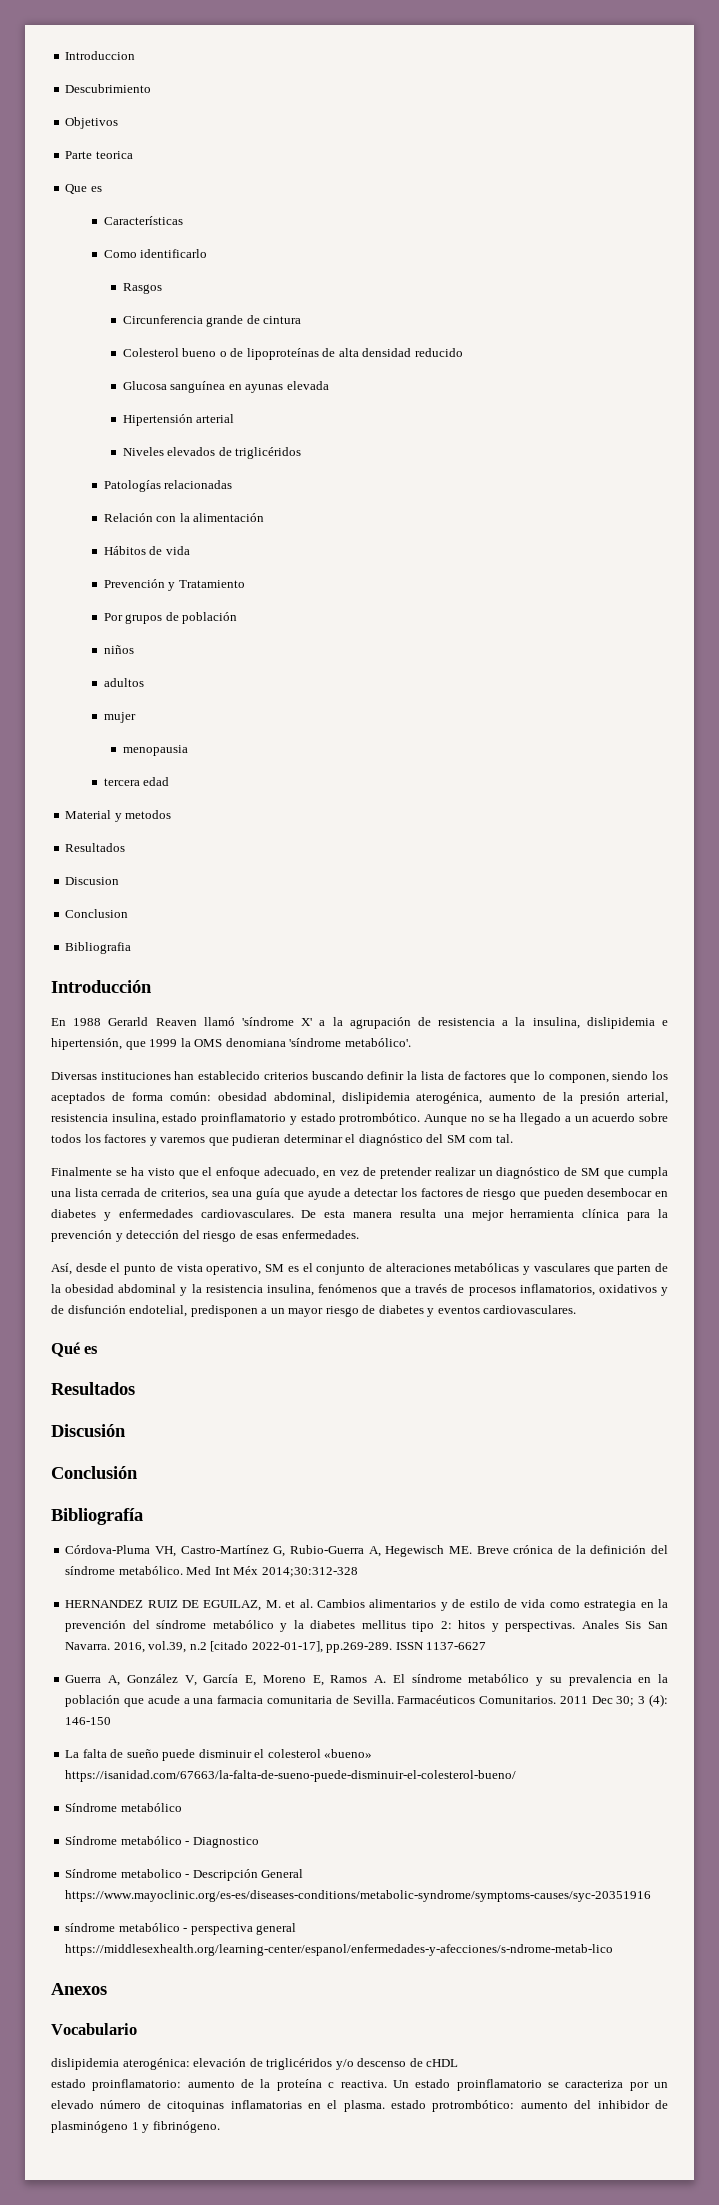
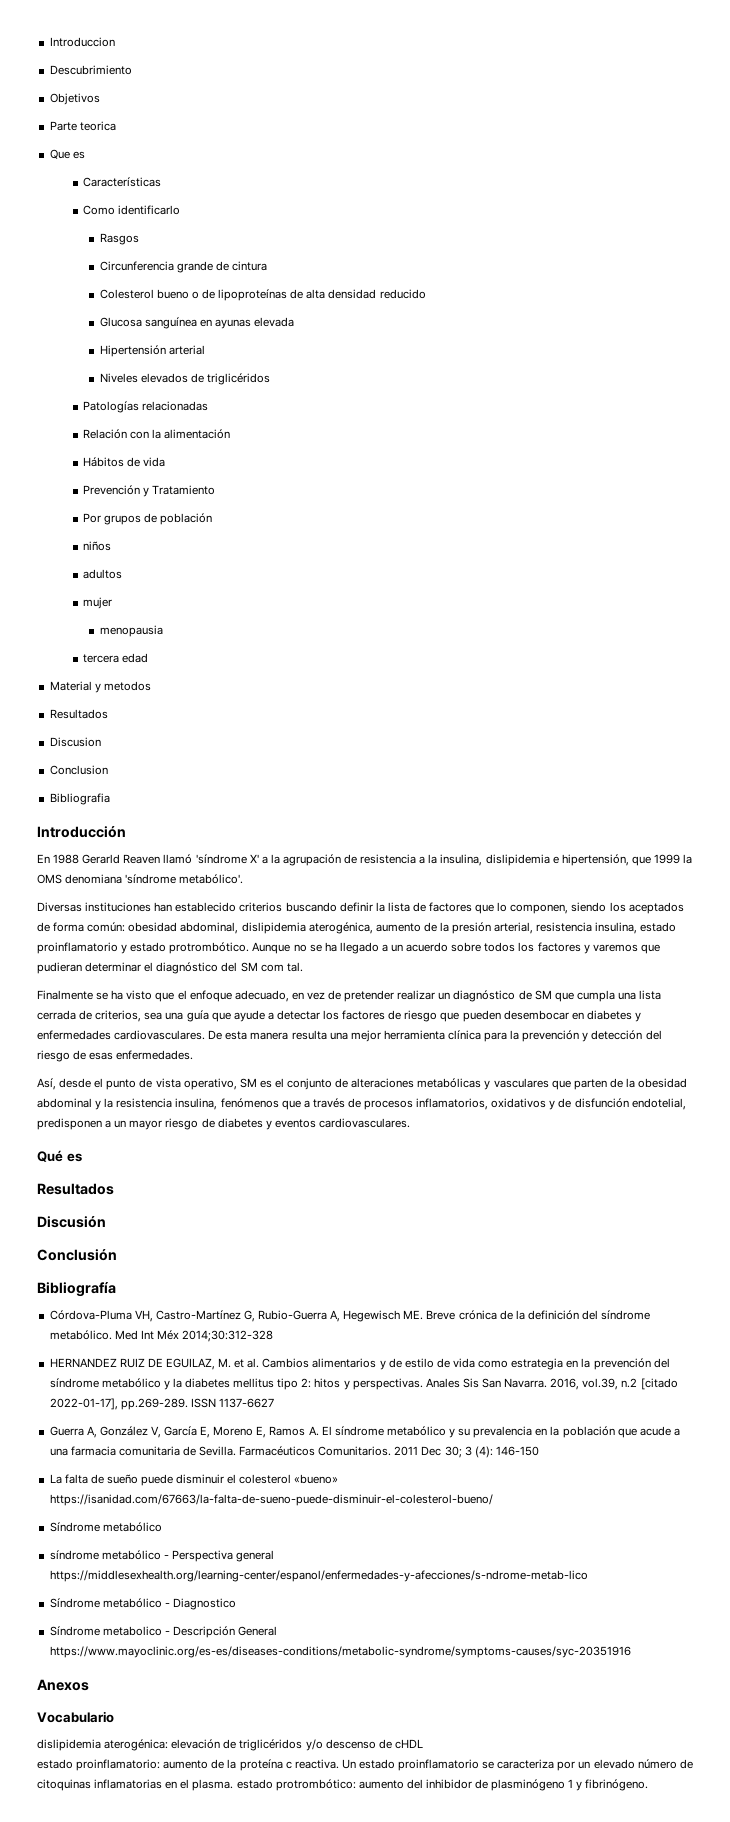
+ síndrome metabólico - Perspectiva general https://middlesexhealth.org/learning-center/espanol/enfermedades-y-afecciones/s-ndrome-metab-lico
- síndrome metabólico - perspectiva general https://middlesexhealth.org/learning-center/espanol/enfermedades-y-afecciones/s-ndrome-metab-lico

